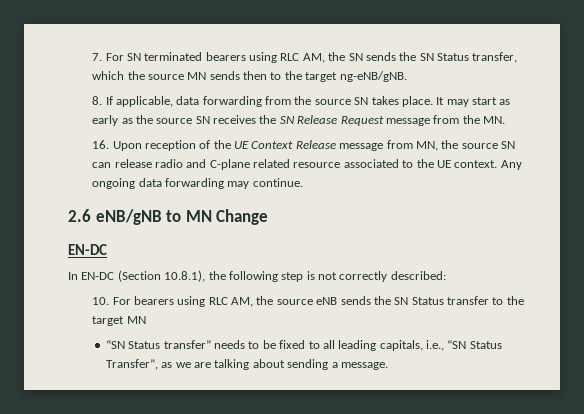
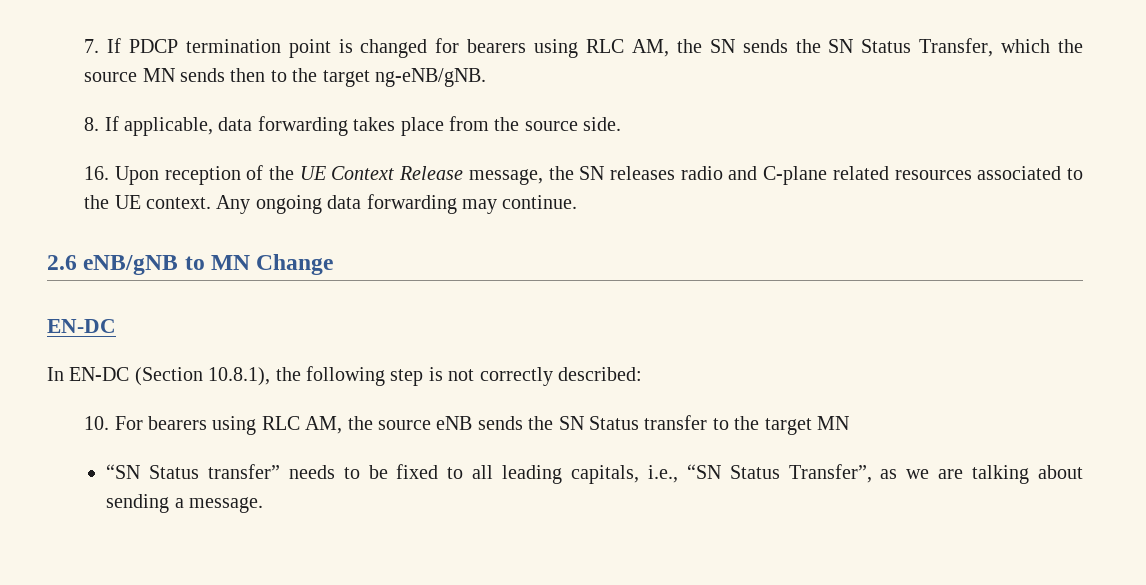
- 7. For SN terminated bearers using RLC AM, the SN sends the SN Status transfer, which the source MN sends then to the target ng-eNB/gNB.
+ 7. If PDCP termination point is changed for bearers using RLC AM, the SN sends the SN Status Transfer, which the source MN sends then to the target ng-eNB/gNB.
- 8. If applicable, data forwarding from the source SN takes place. It may start as early as the source SN receives the SN Release Request message from the MN.
+ 8. If applicable, data forwarding takes place from the source side.
- 16. Upon reception of the UE Context Release message from MN, the source SN can release radio and C-plane related resource associated to the UE context.
+ 16. Upon reception of the UE Context Release message, the SN releases radio and C-plane related resources associated to the UE context.

